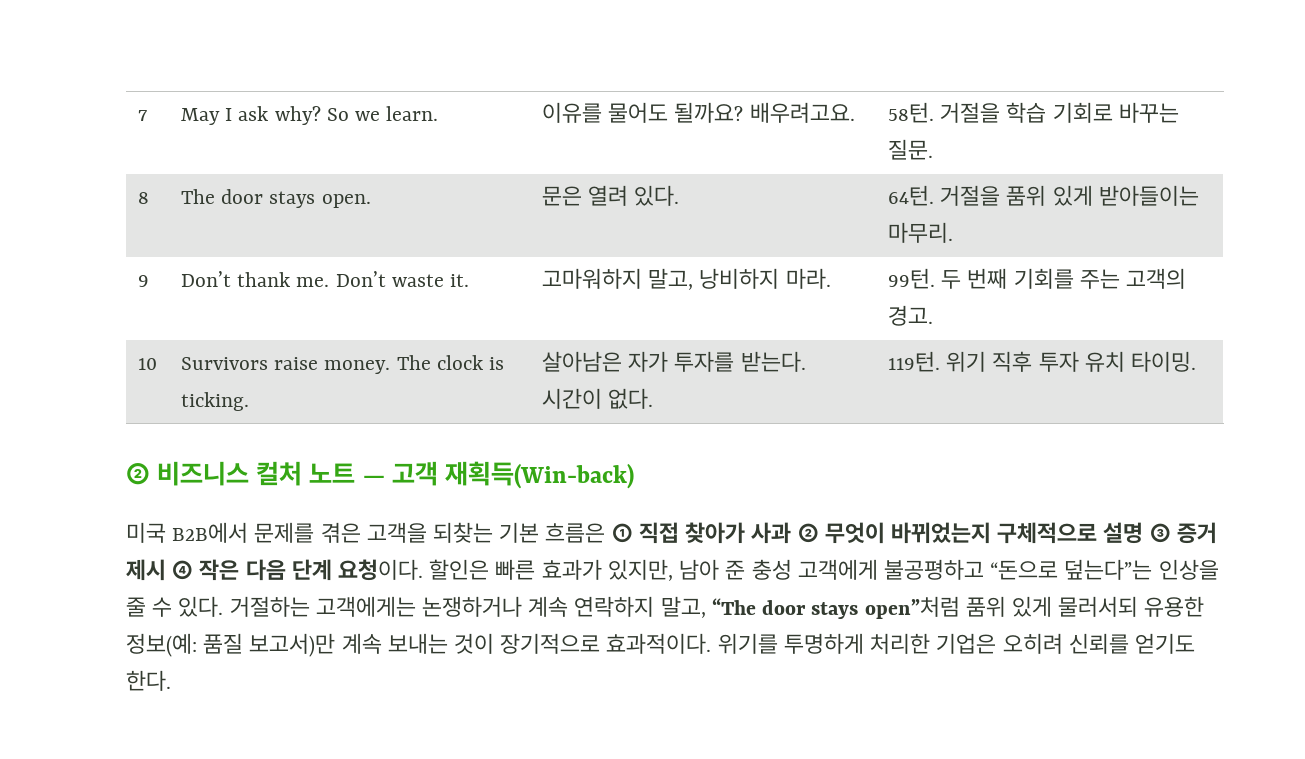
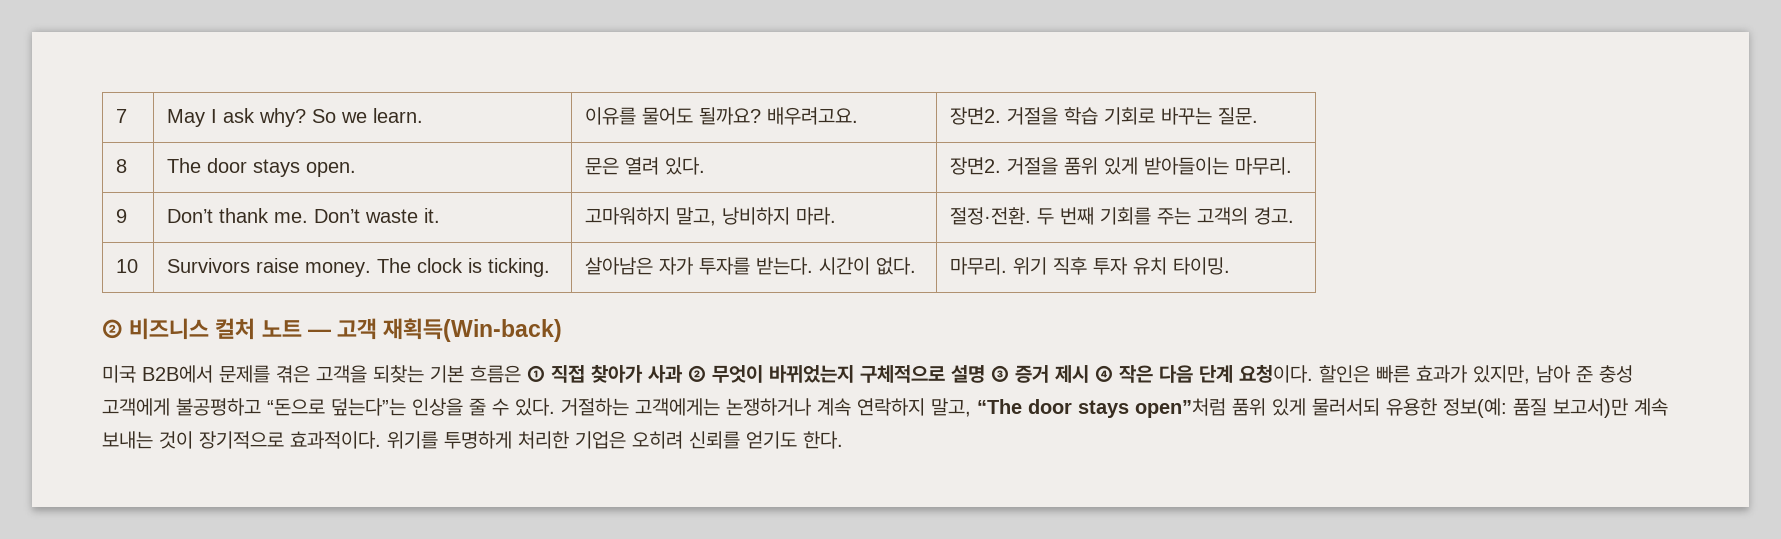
- 7 | May I ask why? So we learn. | 이유를 물어도 될까요? 배우려고요. | 58턴. 거절을 학습 기회로 바꾸는 질문.
+ 7 | May I ask why? So we learn. | 이유를 물어도 될까요? 배우려고요. | 장면2. 거절을 학습 기회로 바꾸는 질문.
- 8 | The door stays open. | 문은 열려 있다. | 64턴. 거절을 품위 있게 받아들이는 마무리.
+ 8 | The door stays open. | 문은 열려 있다. | 장면2. 거절을 품위 있게 받아들이는 마무리.
- 9 | Don’t thank me. Don’t waste it. | 고마워하지 말고, 낭비하지 마라. | 99턴. 두 번째 기회를 주는 고객의 경고.
+ 9 | Don’t thank me. Don’t waste it. | 고마워하지 말고, 낭비하지 마라. | 절정·전환. 두 번째 기회를 주는 고객의 경고.
- 10 | Survivors raise money. The clock is ticking. | 살아남은 자가 투자를 받는다. 시간이 없다. | 119턴. 위기 직후 투자 유치 타이밍.
+ 10 | Survivors raise money. The clock is ticking. | 살아남은 자가 투자를 받는다. 시간이 없다. | 마무리. 위기 직후 투자 유치 타이밍.

